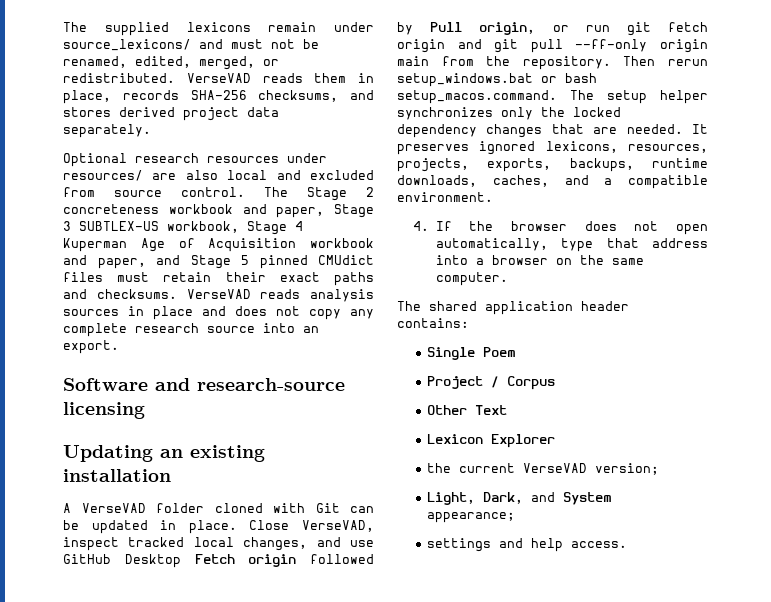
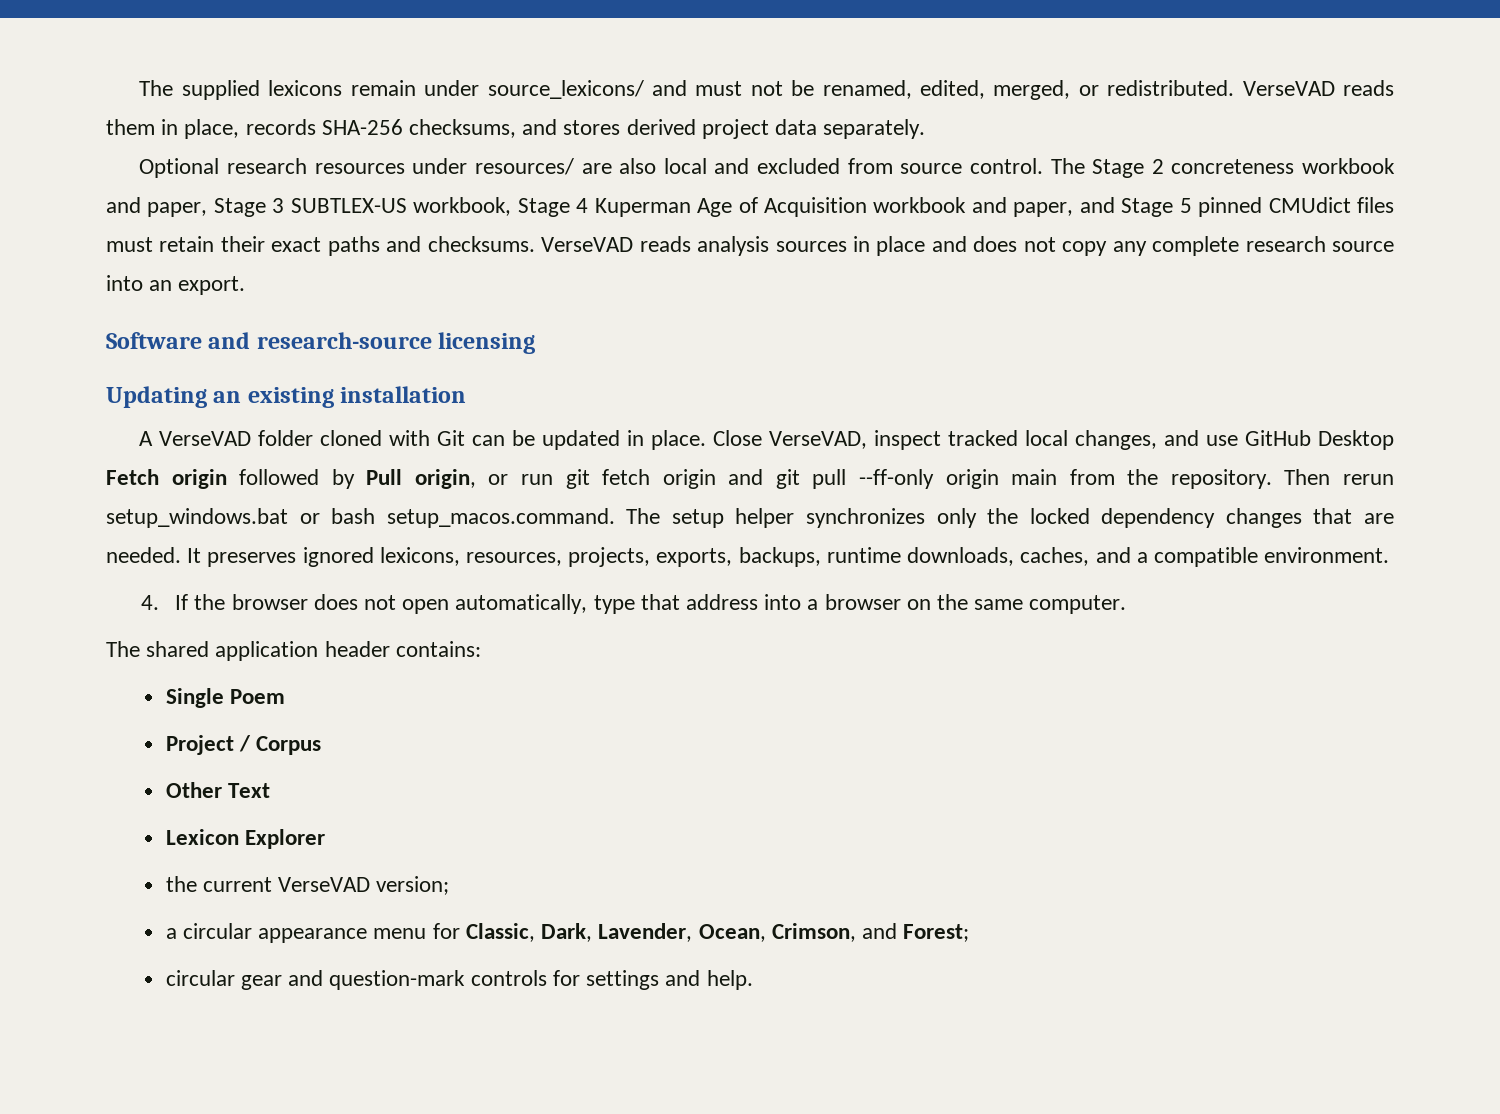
- Light, Dark, and System appearance;
- settings and help access.
+ a circular appearance menu for Classic, Dark, Lavender, Ocean, Crimson, and Forest;
+ circular gear and question-mark controls for settings and help.

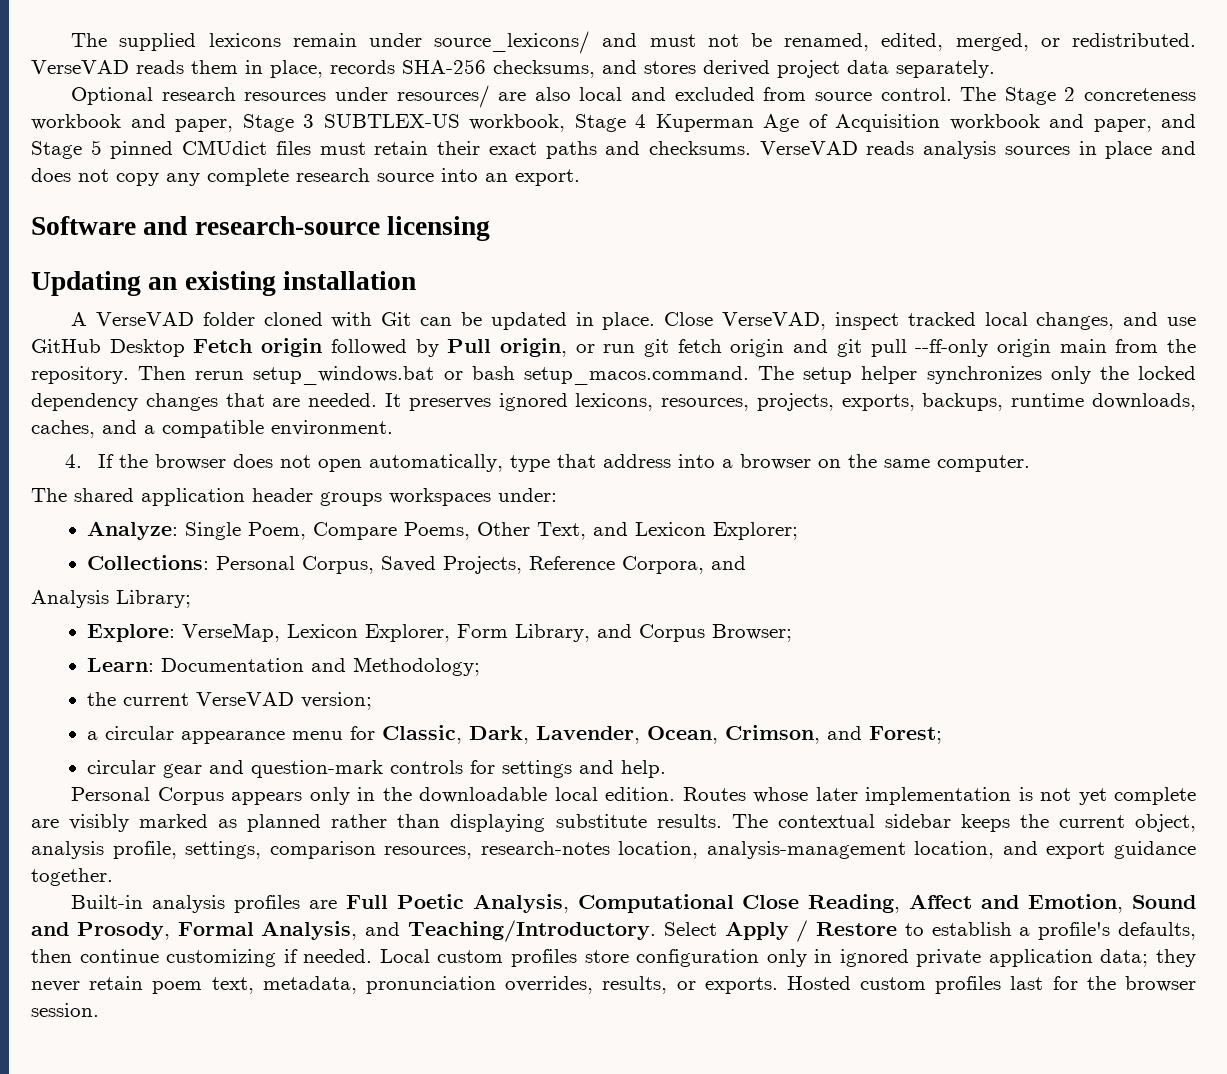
- The shared application header contains:
- Single Poem
- Project / Corpus
- Other Text
- Lexicon Explorer
+ The shared application header groups workspaces under:
+ Analyze: Single Poem, Compare Poems, Other Text, and Lexicon Explorer;
+ Collections: Personal Corpus, Saved Projects, Reference Corpora, and
+ Analysis Library;
+ Explore: VerseMap, Lexicon Explorer, Form Library, and Corpus Browser;
+ Learn: Documentation and Methodology;
+ Personal Corpus appears only in the downloadable local edition. Routes whose later implementation is not yet complete are visibly marked as planned rather than displaying substitute results. The contextual sidebar keeps the current object, analysis profile, settings, comparison resources, research-notes location, analysis-management location, and export guidance together.
+ Built-in analysis profiles are Full Poetic Analysis, Computational Close Reading, Affect and Emotion, Sound and Prosody, Formal Analysis, and Teaching/Introductory. Select Apply / Restore to establish a profile's defaults, then continue customizing if needed. Local custom profiles store configuration only in ignored private application data; they never retain poem text, metadata, pronunciation overrides, results, or exports. Hosted custom profiles last for the browser session.

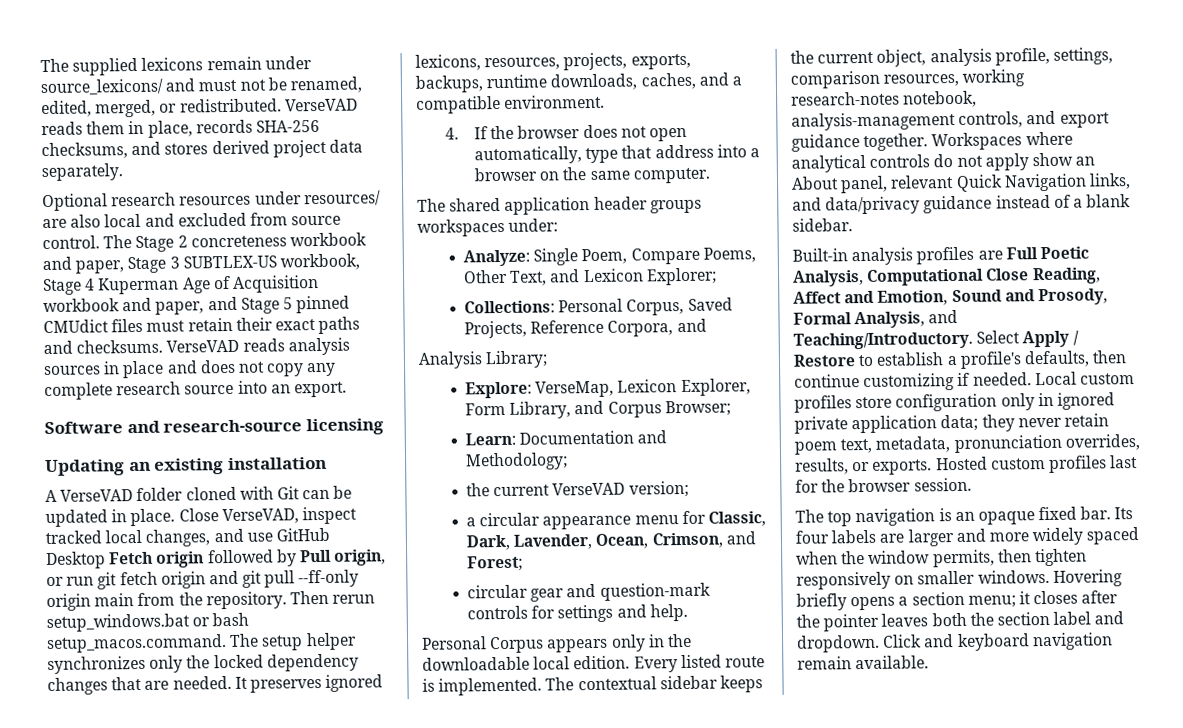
- Routes whose later implementation is not yet complete are visibly marked as planned rather than displaying substitute results.
+ Every listed route is implemented.
- The contextual sidebar keeps the current object, analysis profile, settings, comparison resources, research-notes location, analysis-management location, and export guidance together.
+ The contextual sidebar keeps the current object, analysis profile, settings, comparison resources, working research-notes notebook, analysis-management controls, and export guidance together. Workspaces where analytical controls do not apply show an About panel, relevant Quick Navigation links, and data/privacy guidance instead of a blank sidebar.
+ The top navigation is an opaque fixed bar. Its four labels are larger and more widely spaced when the window permits, then tighten responsively on smaller windows. Hovering briefly opens a section menu; it closes after the pointer leaves both the section label and dropdown. Click and keyboard navigation remain available.

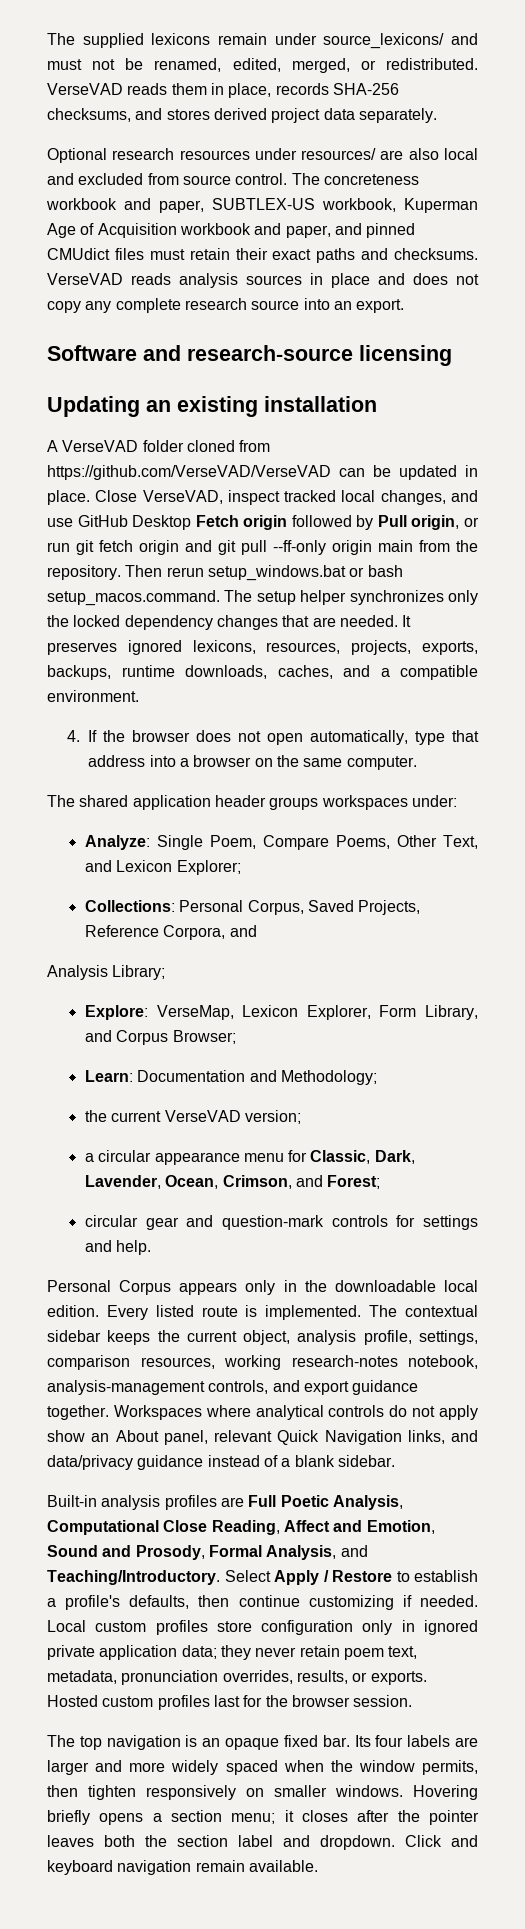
- The Stage 2 concreteness workbook and paper, Stage 3 SUBTLEX-US workbook, Stage 4 Kuperman Age of Acquisition workbook and paper, and Stage 5 pinned CMUdict files must retain their exact paths and checksums.
+ The concreteness workbook and paper, SUBTLEX-US workbook, Kuperman Age of Acquisition workbook and paper, and pinned CMUdict files must retain their exact paths and checksums.
- A VerseVAD folder cloned with Git can be updated in place.
+ A VerseVAD folder cloned from https://github.com/VerseVAD/VerseVAD can be updated in place.

